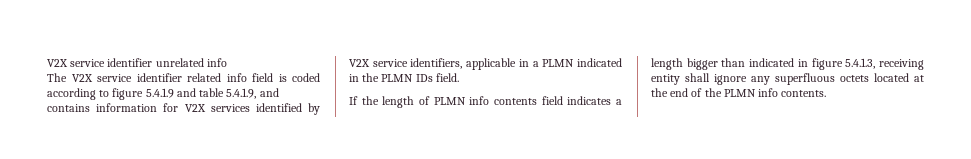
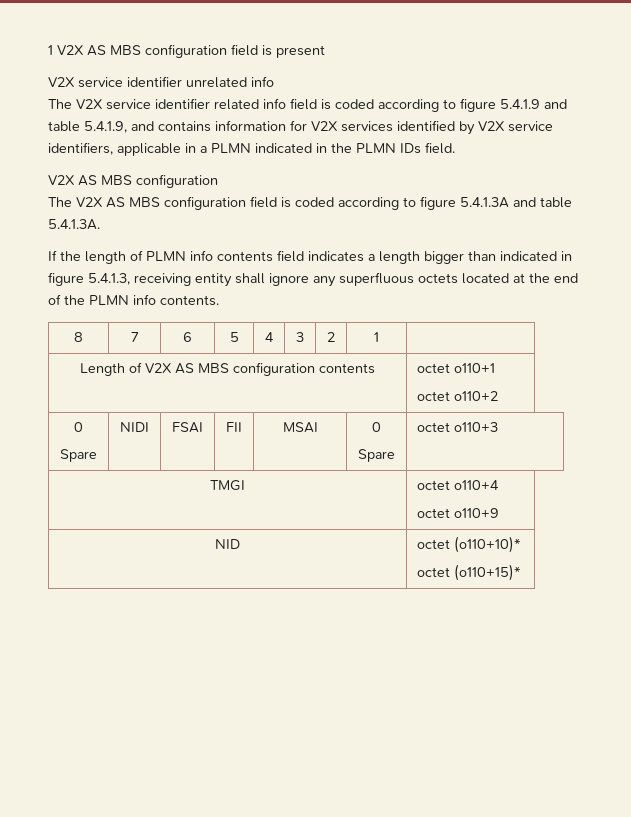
+ 1 V2X AS MBS configuration field is present
  The V2X service identifier related info field is coded according to figure 5.4.1.9 and table 5.4.1.9, and contains information for V2X services identified by V2X service identifiers, applicable in a PLMN indicated in the PLMN IDs field.
+ V2X AS MBS configuration
+ The V2X AS MBS configuration field is coded according to figure 5.4.1.3A and table 5.4.1.3A.
+ 8 | 7 | 6 | 5 | 4 | 3 | 2 | 1 |
+ Length of V2X AS MBS configuration contents | octet o110+1
+ octet o110+2
+ 0
+ Spare | NIDI | FSAI | FII | MSAI | 0
+ Spare | octet o110+3
+ TMGI | octet o110+4
+ octet o110+9
+ NID | octet (o110+10)*
+ octet (o110+15)*

